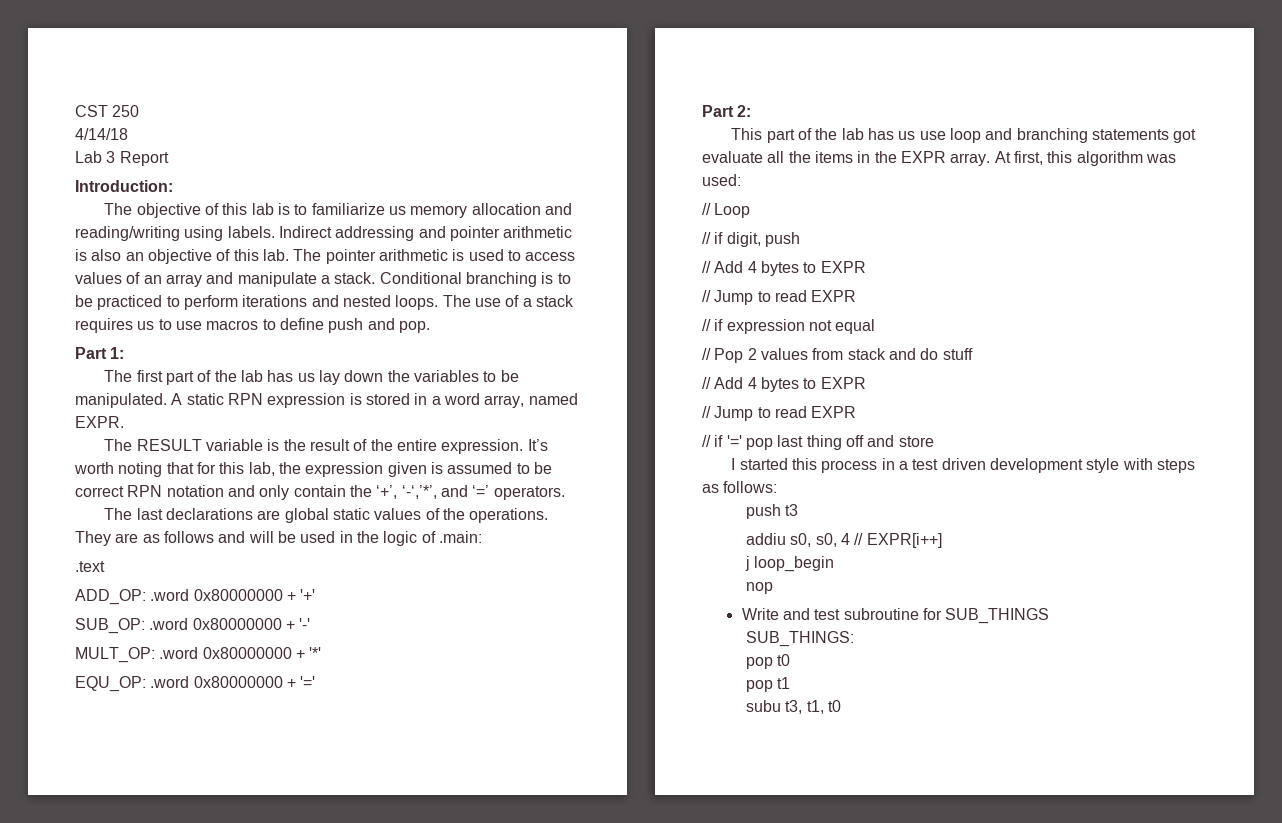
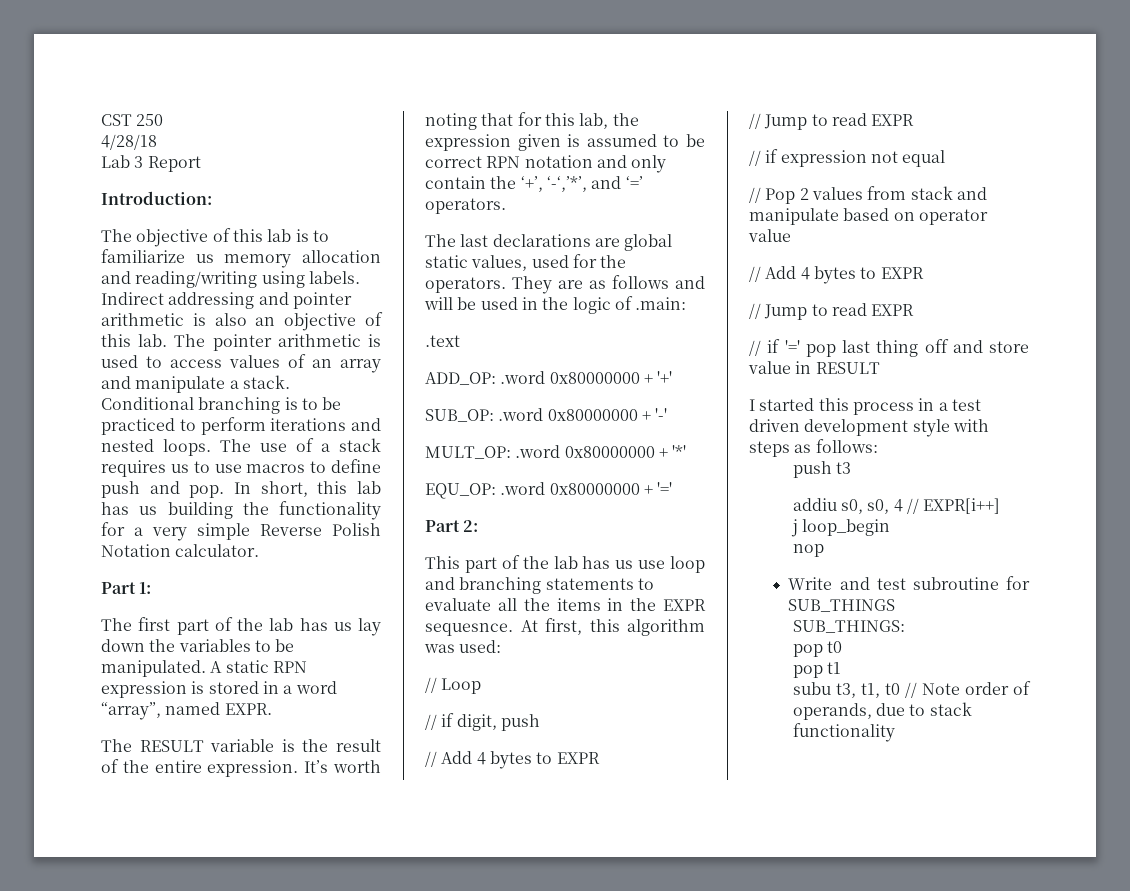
- 4/14/18
+ 4/28/18
+ In short, this lab has us building the functionality for a very simple Reverse Polish Notation calculator.
- A static RPN expression is stored in a word array, named EXPR.
+ A static RPN expression is stored in a word “array”, named EXPR.
- The last declarations are global static values of the operations.
+ The last declarations are global static values, used for the operators.
- This part of the lab has us use loop and branching statements got evaluate all the items in the EXPR array.
+ This part of the lab has us use loop and branching statements to evaluate all the items in the EXPR sequesnce.
- // Pop 2 values from stack and do stuff
+ // Pop 2 values from stack and manipulate based on operator value
- // if '=' pop last thing off and store
+ // if '=' pop last thing off and store value in RESULT
- subu t3, t1, t0
+ subu t3, t1, t0 // Note order of operands, due to stack functionality

